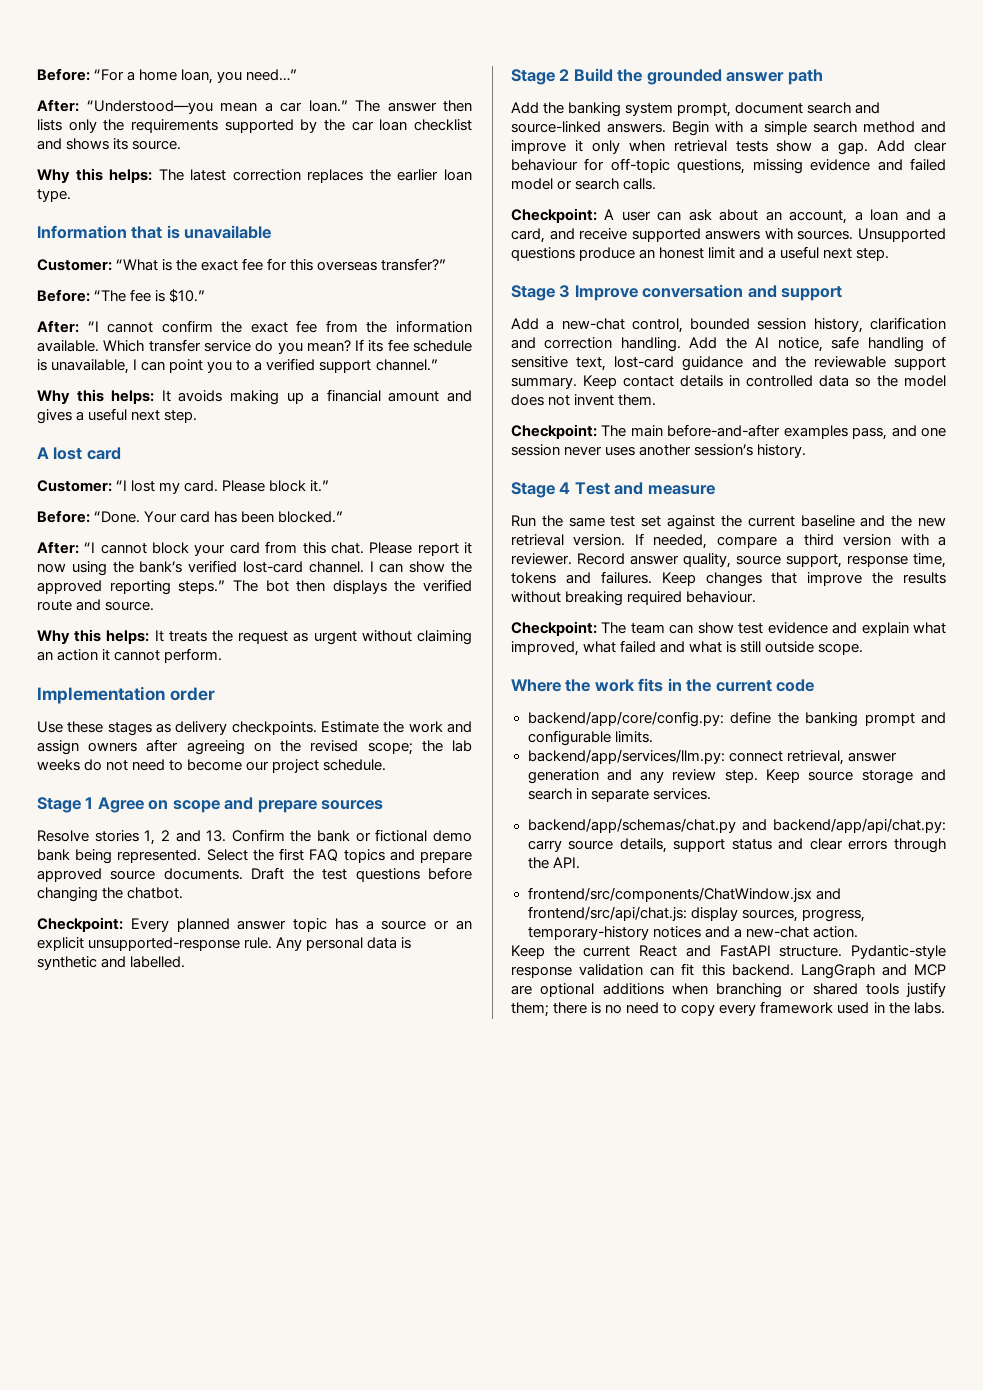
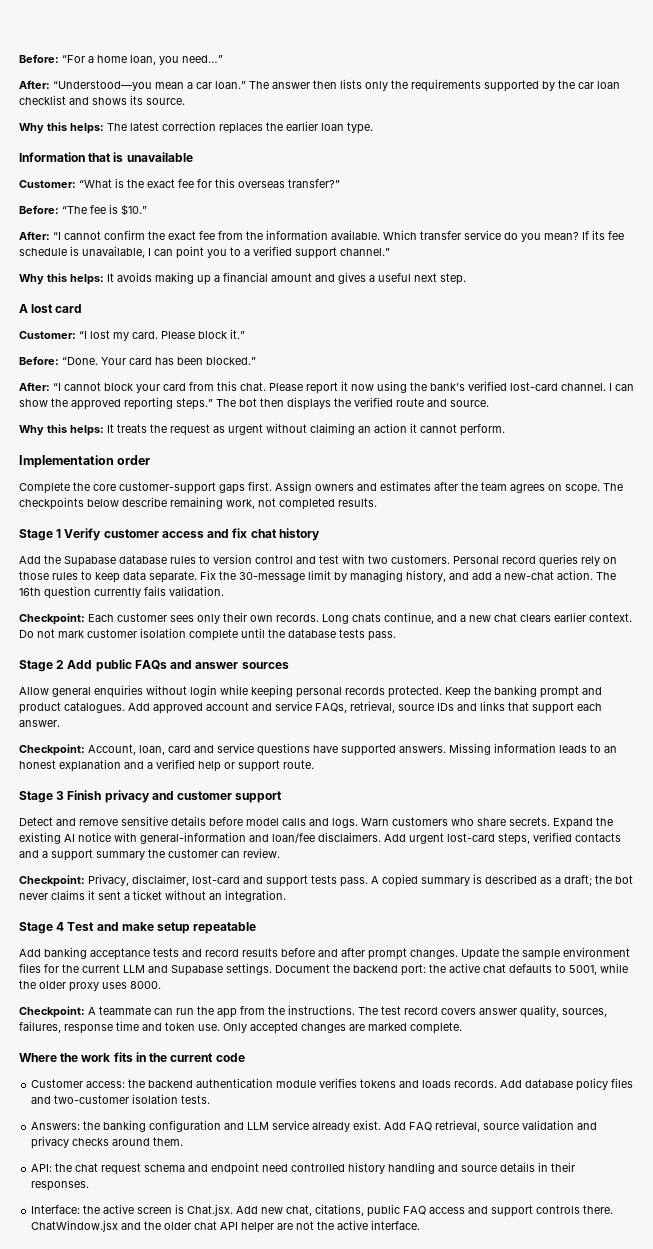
- Use these stages as delivery checkpoints. Estimate the work and assign owners after agreeing on the revised scope; the lab weeks do not need to become our project schedule.
- Stage 1 Agree on scope and prepare sources
- Resolve stories 1, 2 and 13. Confirm the bank or fictional demo bank being represented. Select the first FAQ topics and prepare approved source documents. Draft the test questions before changing the chatbot.
- Checkpoint: Every planned answer topic has a source or an explicit unsupported-response rule. Any personal data is synthetic and labelled.
- Stage 2 Build the grounded answer path
- Add the banking system prompt, document search and source-linked answers. Begin with a simple search method and improve it only when retrieval tests show a gap. Add clear behaviour for off-topic questions, missing evidence and failed model or search calls.
- Checkpoint: A user can ask about an account, a loan and a card, and receive supported answers with sources. Unsupported questions produce an honest limit and a useful next step.
- Stage 3 Improve conversation and support
- Add a new-chat control, bounded session history, clarification and correction handling. Add the AI notice, safe handling of sensitive text, lost-card guidance and the reviewable support summary. Keep contact details in controlled data so the model does not invent them.
- Checkpoint: The main before-and-after examples pass, and one session never uses another session’s history.
- Stage 4 Test and measure
- Run the same test set against the current baseline and the new retrieval version. If needed, compare a third version with a reviewer. Record answer quality, source support, response time, tokens and failures. Keep changes that improve the results without breaking required behaviour.
- Checkpoint: The team can show test evidence and explain what improved, what failed and what is still outside scope.
+ Complete the core customer-support gaps first. Assign owners and estimates after the team agrees on scope. The checkpoints below describe remaining work, not completed results.
+ Stage 1 Verify customer access and fix chat history
+ Add the Supabase database rules to version control and test with two customers. Personal record queries rely on those rules to keep data separate. Fix the 30-message limit by managing history, and add a new-chat action. The 16th question currently fails validation.
+ Checkpoint: Each customer sees only their own records. Long chats continue, and a new chat clears earlier context. Do not mark customer isolation complete until the database tests pass.
+ Stage 2 Add public FAQs and answer sources
+ Allow general enquiries without login while keeping personal records protected. Keep the banking prompt and product catalogues. Add approved account and service FAQs, retrieval, source IDs and links that support each answer.
+ Checkpoint: Account, loan, card and service questions have supported answers. Missing information leads to an honest explanation and a verified help or support route.
+ Stage 3 Finish privacy and customer support
+ Detect and remove sensitive details before model calls and logs. Warn customers who share secrets. Expand the existing AI notice with general-information and loan/fee disclaimers. Add urgent lost-card steps, verified contacts and a support summary the customer can review.
+ Checkpoint: Privacy, disclaimer, lost-card and support tests pass. A copied summary is described as a draft; the bot never claims it sent a ticket without an integration.
+ Stage 4 Test and make setup repeatable
+ Add banking acceptance tests and record results before and after prompt changes. Update the sample environment files for the current LLM and Supabase settings. Document the backend port: the active chat defaults to 5001, while the older proxy uses 8000.
+ Checkpoint: A teammate can run the app from the instructions. The test record covers answer quality, sources, failures, response time and token use. Only accepted changes are marked complete.
- backend/app/core/config.py: define the banking prompt and configurable limits.
- backend/app/services/llm.py: connect retrieval, answer generation and any review step. Keep source storage and search in separate services.
- backend/app/schemas/chat.py and backend/app/api/chat.py: carry source details, support status and clear errors through the API.
- frontend/src/components/ChatWindow.jsx and frontend/src/api/chat.js: display sources, progress, temporary-history notices and a new-chat action.
- Keep the current React and FastAPI structure. Pydantic-style response validation can fit this backend. LangGraph and MCP are optional additions when branching or shared tools justify them; there is no need to copy every framework used in the labs.
+ Customer access: the backend authentication module verifies tokens and loads records. Add database policy files and two-customer isolation tests.
+ Answers: the banking configuration and LLM service already exist. Add FAQ retrieval, source validation and privacy checks around them.
+ API: the chat request schema and endpoint need controlled history handling and source details in their responses.
+ Interface: the active screen is Chat.jsx. Add new chat, citations, public FAQ access and support controls there. ChatWindow.jsx and the older chat API helper are not the active interface.

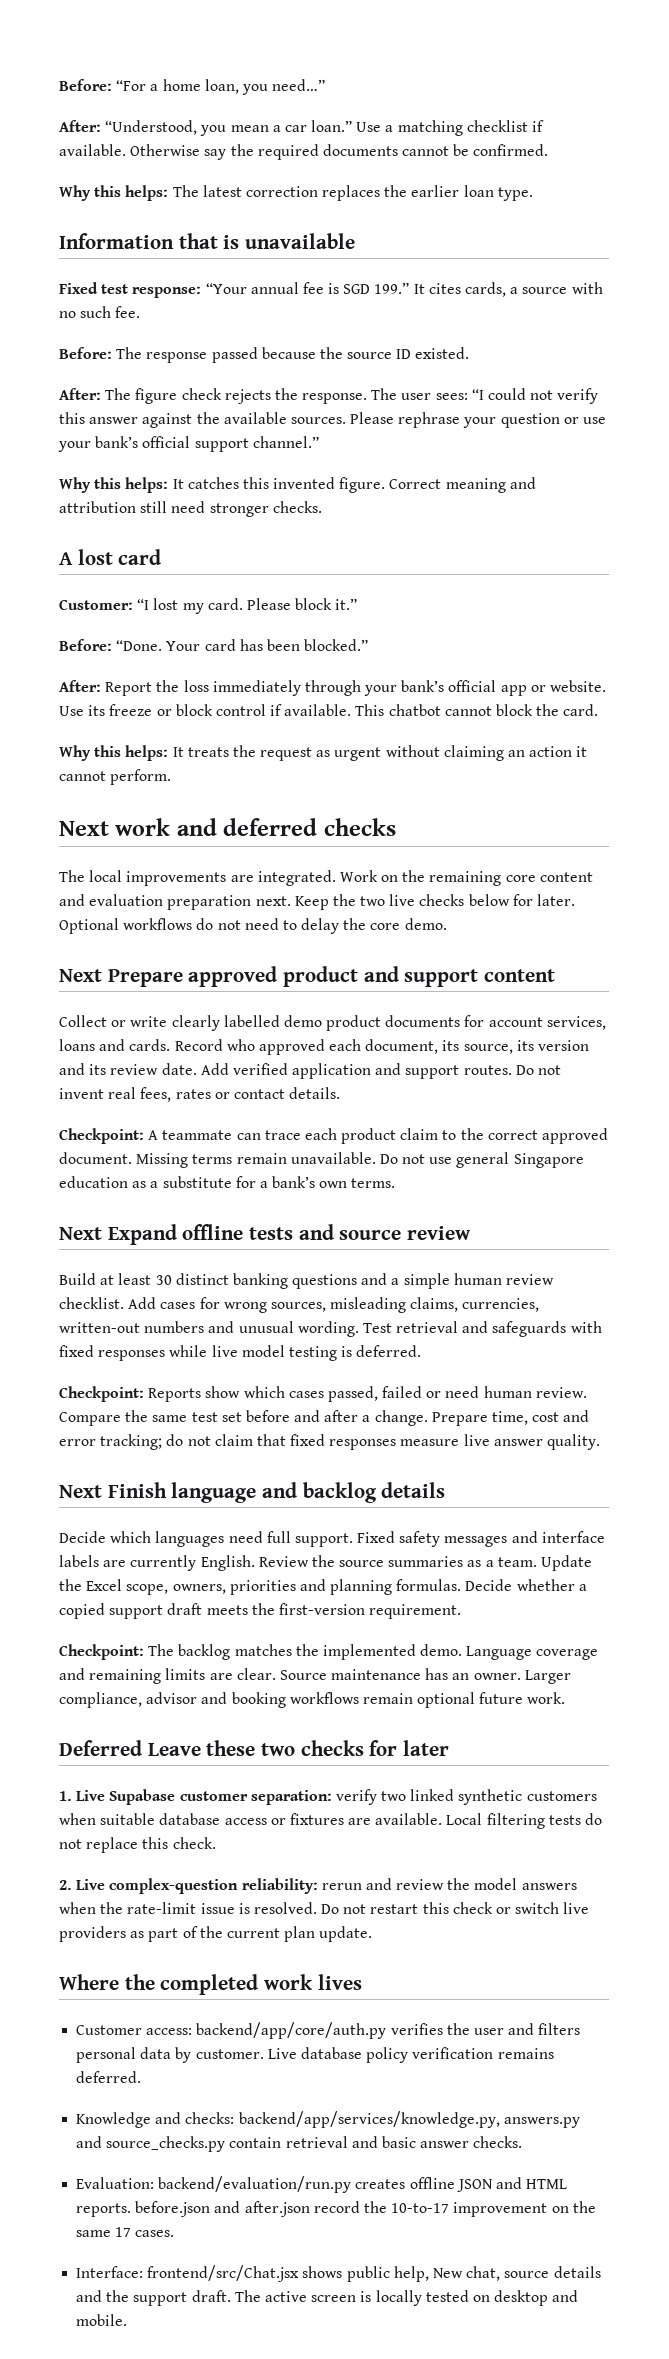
- After: “Understood—you mean a car loan.”
+ After: “Understood, you mean a car loan.”
- The answer then lists only the requirements supported by the car loan checklist and shows its source.
+ Use a matching checklist if available. Otherwise say the required documents cannot be confirmed.
- Customer: “What is the exact fee for this overseas transfer?”
- Before: “The fee is $10.”
- After: “I cannot confirm the exact fee from the information available. Which transfer service do you mean? If its fee schedule is unavailable, I can point you to a verified support channel.”
+ Fixed test response: “Your annual fee is SGD 199.” It cites cards, a source with no such fee.
+ Before: The response passed because the source ID existed.
+ After: The figure check rejects the response. The user sees: “I could not verify this answer against the available sources. Please rephrase your question or use your bank’s official support channel.”
- Why this helps: It avoids making up a financial amount and gives a useful next step.
+ Why this helps: It catches this invented figure. Correct meaning and attribution still need stronger checks.
- After: “I cannot block your card from this chat. Please report it now using the bank’s verified lost-card channel. I can show the approved reporting steps.” The bot then displays the verified route and source.
+ After: Report the loss immediately through your bank’s official app or website. Use its freeze or block control if available. This chatbot cannot block the card.
- Implementation order
- Complete the core customer-support gaps first. Assign owners and estimates after the team agrees on scope. The checkpoints below describe remaining work, not completed results.
- Stage 1 Verify customer access and fix chat history
- Add the Supabase database rules to version control and test with two customers. Personal record queries rely on those rules to keep data separate. Fix the 30-message limit by managing history, and add a new-chat action. The 16th question currently fails validation.
- Checkpoint: Each customer sees only their own records. Long chats continue, and a new chat clears earlier context. Do not mark customer isolation complete until the database tests pass.
- Stage 2 Add public FAQs and answer sources
- Allow general enquiries without login while keeping personal records protected. Keep the banking prompt and product catalogues. Add approved account and service FAQs, retrieval, source IDs and links that support each answer.
- Checkpoint: Account, loan, card and service questions have supported answers. Missing information leads to an honest explanation and a verified help or support route.
- Stage 3 Finish privacy and customer support
- Detect and remove sensitive details before model calls and logs. Warn customers who share secrets. Expand the existing AI notice with general-information and loan/fee disclaimers. Add urgent lost-card steps, verified contacts and a support summary the customer can review.
- Checkpoint: Privacy, disclaimer, lost-card and support tests pass. A copied summary is described as a draft; the bot never claims it sent a ticket without an integration.
- Stage 4 Test and make setup repeatable
- Add banking acceptance tests and record results before and after prompt changes. Update the sample environment files for the current LLM and Supabase settings. Document the backend port: the active chat defaults to 5001, while the older proxy uses 8000.
- Checkpoint: A teammate can run the app from the instructions. The test record covers answer quality, sources, failures, response time and token use. Only accepted changes are marked complete.
- Where the work fits in the current code
- Customer access: the backend authentication module verifies tokens and loads records. Add database policy files and two-customer isolation tests.
- Answers: the banking configuration and LLM service already exist. Add FAQ retrieval, source validation and privacy checks around them.
- API: the chat request schema and endpoint need controlled history handling and source details in their responses.
- Interface: the active screen is Chat.jsx. Add new chat, citations, public FAQ access and support controls there. ChatWindow.jsx and the older chat API helper are not the active interface.
+ Next work and deferred checks
+ The local improvements are integrated. Work on the remaining core content and evaluation preparation next. Keep the two live checks below for later. Optional workflows do not need to delay the core demo.
+ Next Prepare approved product and support content
+ Collect or write clearly labelled demo product documents for account services, loans and cards. Record who approved each document, its source, its version and its review date. Add verified application and support routes. Do not invent real fees, rates or contact details.
+ Checkpoint: A teammate can trace each product claim to the correct approved document. Missing terms remain unavailable. Do not use general Singapore education as a substitute for a bank’s own terms.
+ Next Expand offline tests and source review
+ Build at least 30 distinct banking questions and a simple human review checklist. Add cases for wrong sources, misleading claims, currencies, written-out numbers and unusual wording. Test retrieval and safeguards with fixed responses while live model testing is deferred.
+ Checkpoint: Reports show which cases passed, failed or need human review. Compare the same test set before and after a change. Prepare time, cost and error tracking; do not claim that fixed responses measure live answer quality.
+ Next Finish language and backlog details
+ Decide which languages need full support. Fixed safety messages and interface labels are currently English. Review the source summaries as a team. Update the Excel scope, owners, priorities and planning formulas. Decide whether a copied support draft meets the first-version requirement.
+ Checkpoint: The backlog matches the implemented demo. Language coverage and remaining limits are clear. Source maintenance has an owner. Larger compliance, advisor and booking workflows remain optional future work.
+ Deferred Leave these two checks for later
+ 1. Live Supabase customer separation: verify two linked synthetic customers when suitable database access or fixtures are available. Local filtering tests do not replace this check.
+ 2. Live complex-question reliability: rerun and review the model answers when the rate-limit issue is resolved. Do not restart this check or switch live providers as part of the current plan update.
+ Where the completed work lives
+ Customer access: backend/app/core/auth.py verifies the user and filters personal data by customer. Live database policy verification remains deferred.
+ Knowledge and checks: backend/app/services/knowledge.py, answers.py and source_checks.py contain retrieval and basic answer checks.
+ Evaluation: backend/evaluation/run.py creates offline JSON and HTML reports. before.json and after.json record the 10-to-17 improvement on the same 17 cases.
+ Interface: frontend/src/Chat.jsx shows public help, New chat, source details and the support draft. The active screen is locally tested on desktop and mobile.

